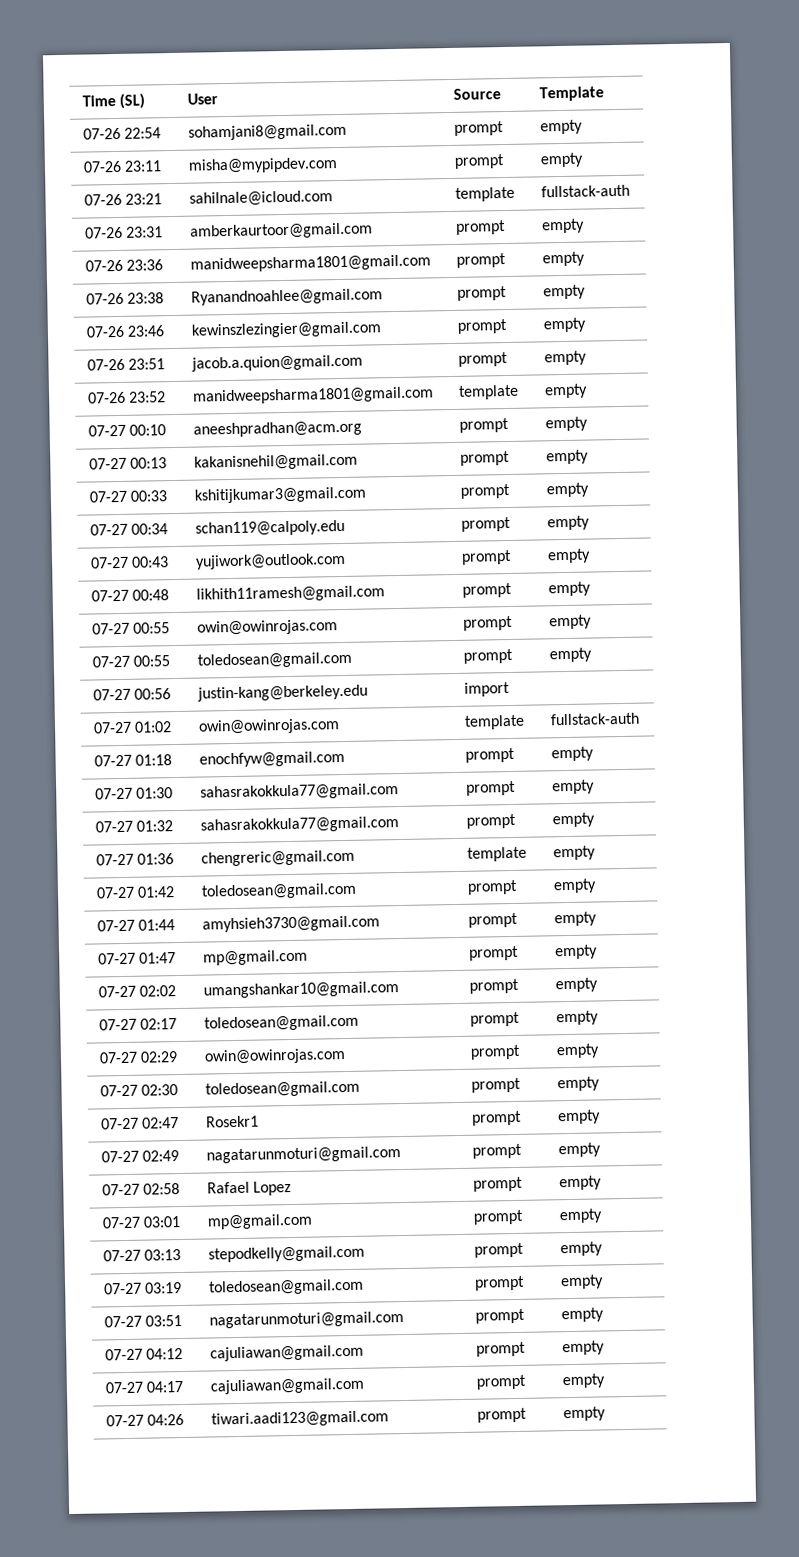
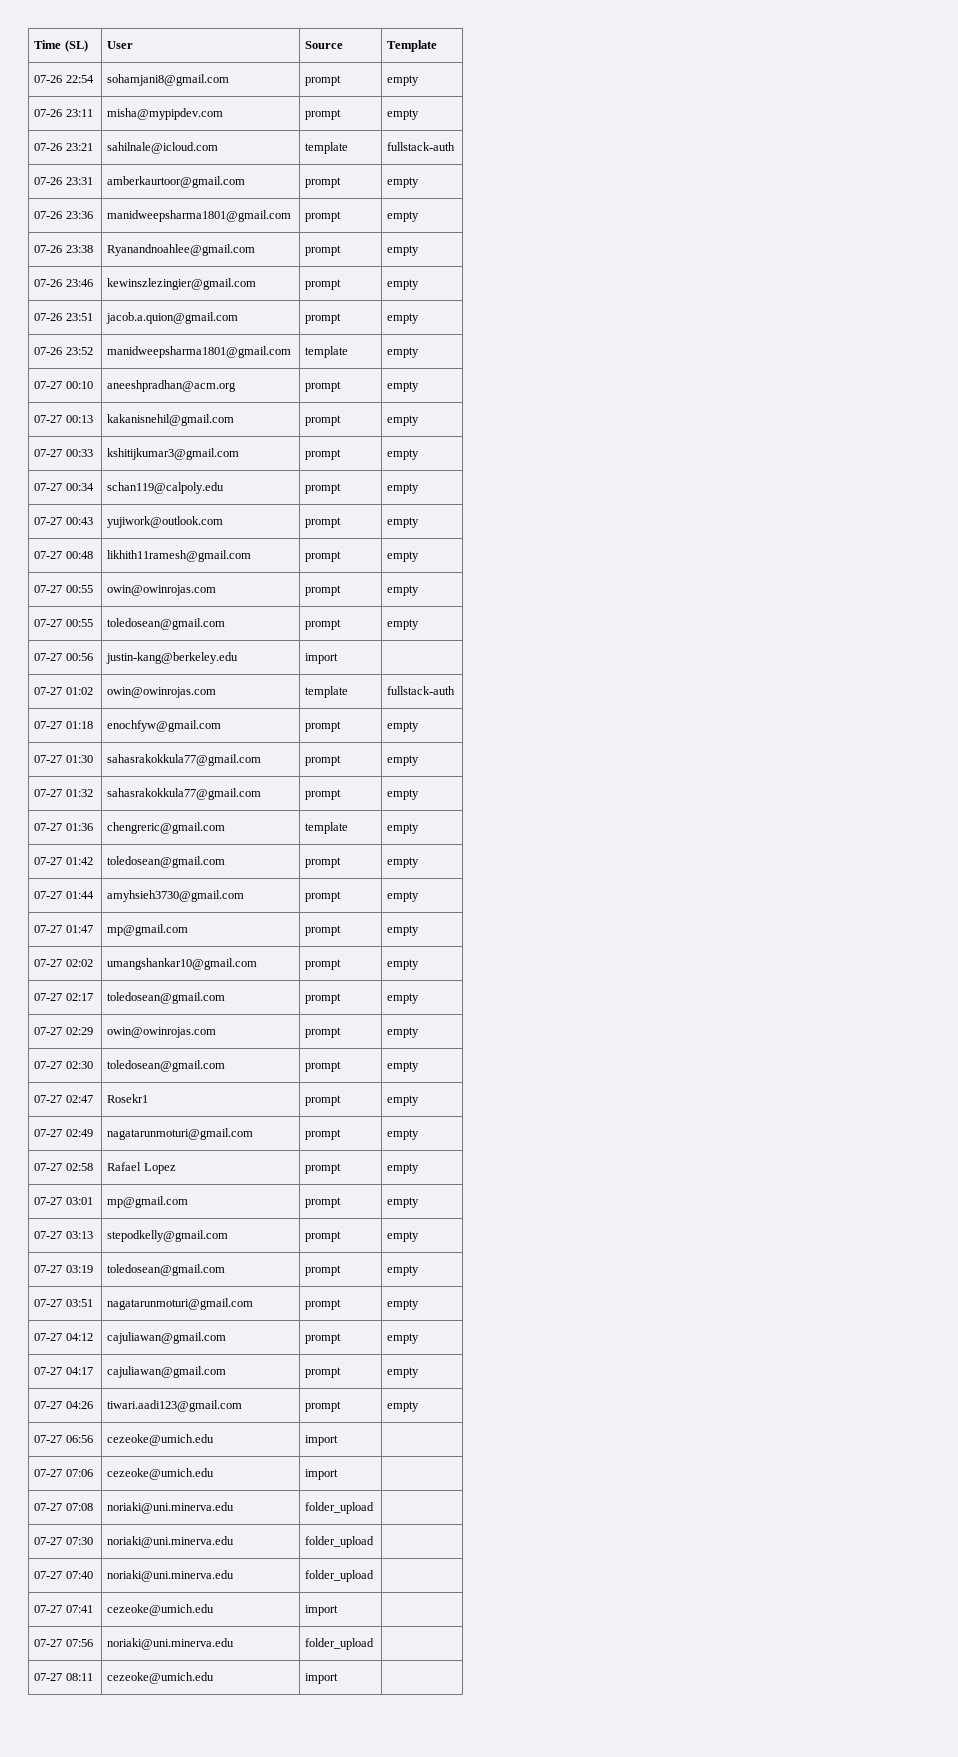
+ 07-27 06:56 | cezeoke@umich.edu | import |
+ 07-27 07:06 | cezeoke@umich.edu | import |
+ 07-27 07:08 | noriaki@uni.minerva.edu | folder_upload |
+ 07-27 07:30 | noriaki@uni.minerva.edu | folder_upload |
+ 07-27 07:40 | noriaki@uni.minerva.edu | folder_upload |
+ 07-27 07:41 | cezeoke@umich.edu | import |
+ 07-27 07:56 | noriaki@uni.minerva.edu | folder_upload |
+ 07-27 08:11 | cezeoke@umich.edu | import |

